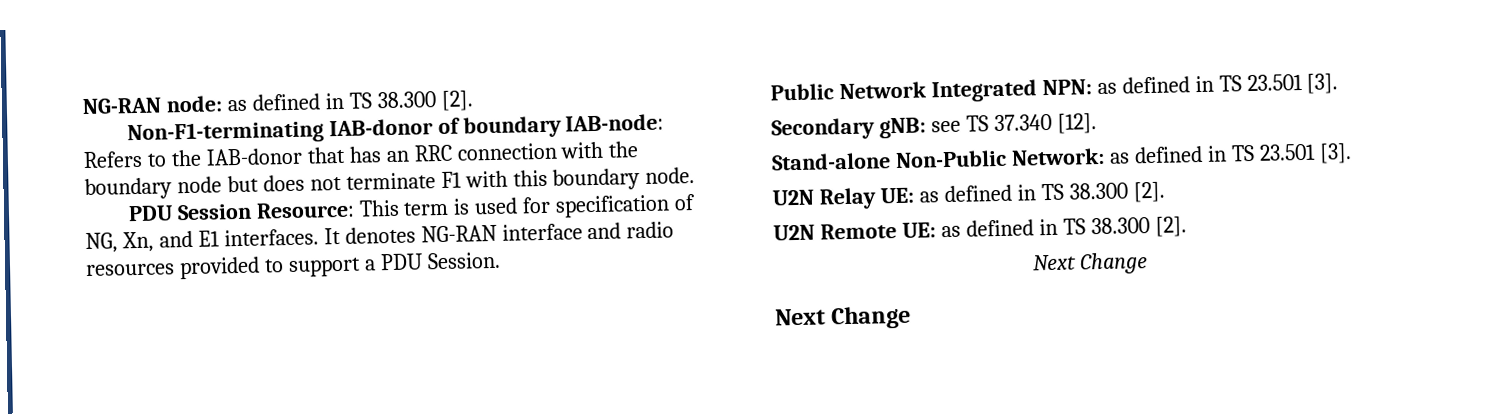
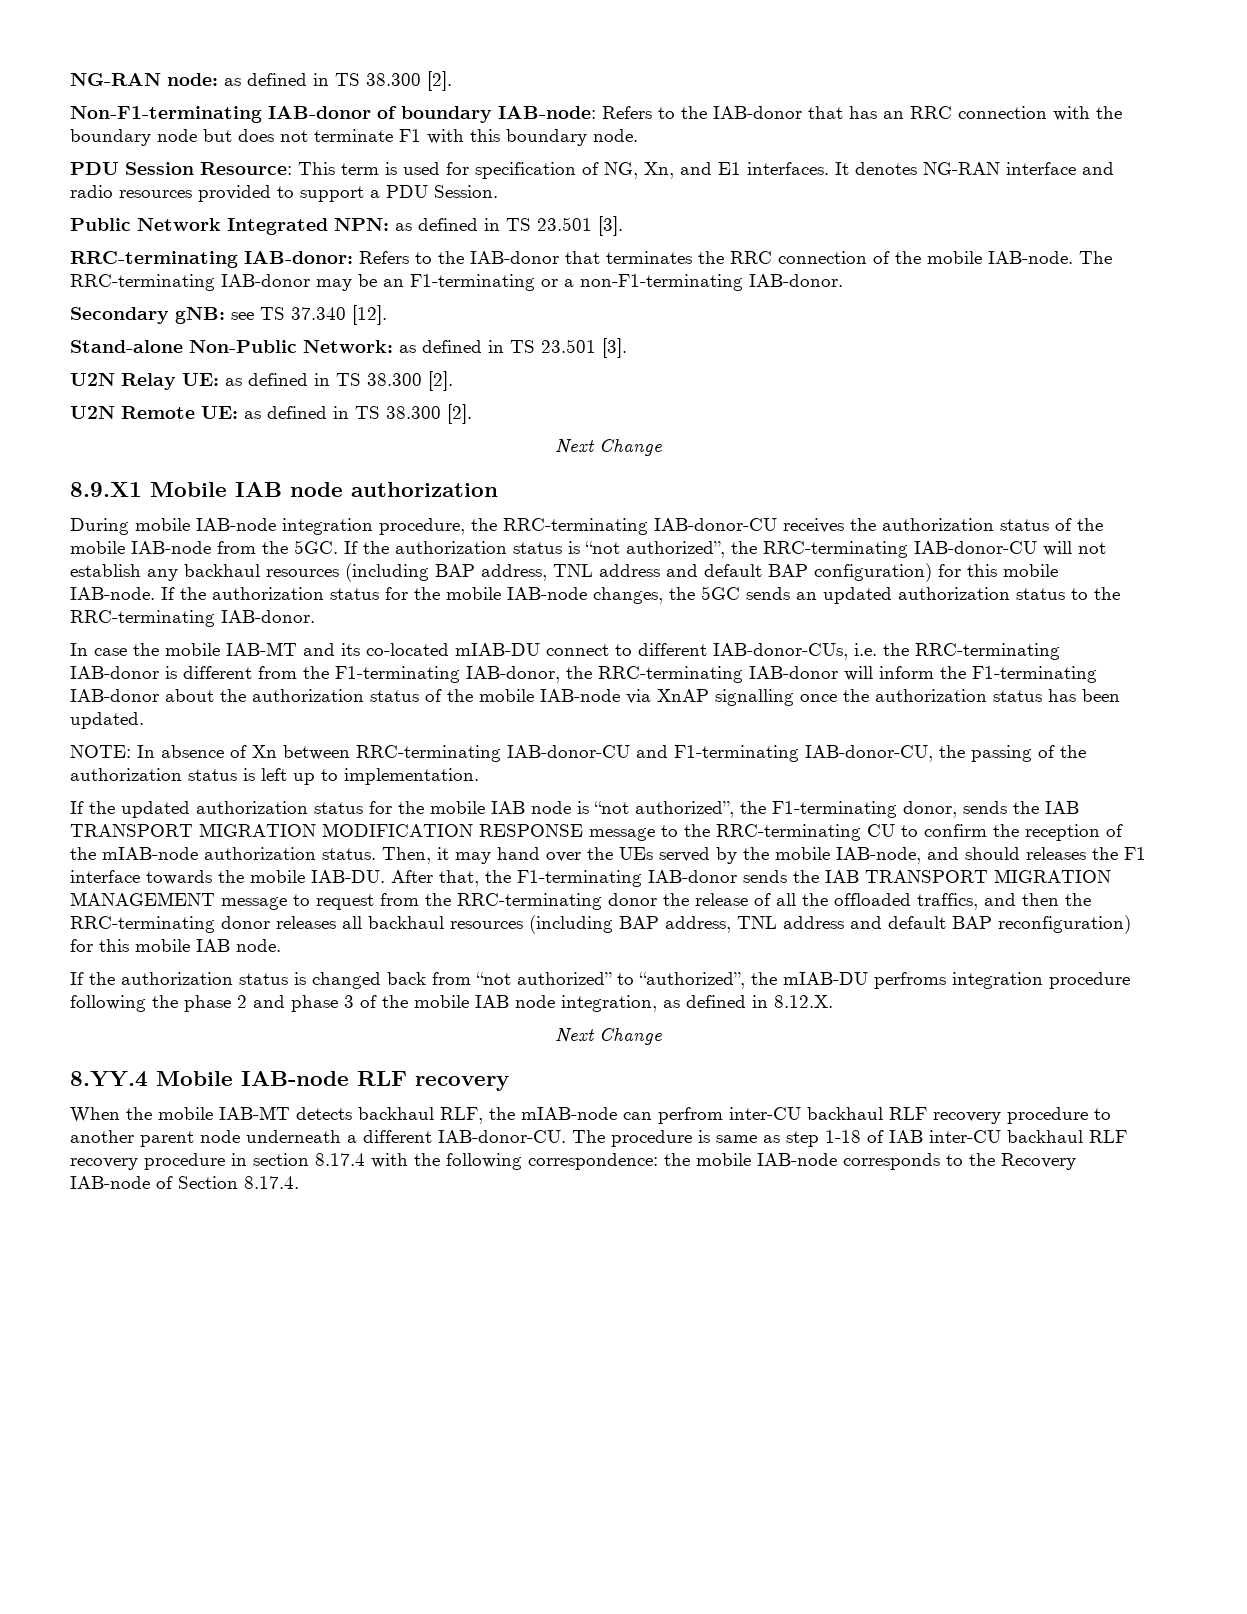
+ RRC-terminating IAB-donor: Refers to the IAB-donor that terminates the RRC connection of the mobile IAB-node. The RRC-terminating IAB-donor may be an F1-terminating or a non-F1-terminating IAB-donor.
  U2N Remote UE: as defined in TS 38.300 [2].
  Next Change
+ 8.9.X1 Mobile IAB node authorization
+ During mobile IAB-node integration procedure, the RRC-terminating IAB-donor-CU receives the authorization status of the mobile IAB-node from the 5GC. If the authorization status is “not authorized”, the RRC-terminating IAB-donor-CU will not establish any backhaul resources (including BAP address, TNL address and default BAP configuration) for this mobile IAB-node. If the authorization status for the mobile IAB-node changes, the 5GC sends an updated authorization status to the RRC-terminating IAB-donor.
+ In case the mobile IAB-MT and its co-located mIAB-DU connect to different IAB-donor-CUs, i.e. the RRC-terminating IAB-donor is different from the F1-terminating IAB-donor, the RRC-terminating IAB-donor will inform the F1-terminating IAB-donor about the authorization status of the mobile IAB-node via XnAP signalling once the authorization status has been updated.
+ NOTE: In absence of Xn between RRC-terminating IAB-donor-CU and F1-terminating IAB-donor-CU, the passing of the authorization status is left up to implementation.
+ If the updated authorization status for the mobile IAB node is “not authorized”, the F1-terminating donor, sends the IAB TRANSPORT MIGRATION MODIFICATION RESPONSE message to the RRC-terminating CU to confirm the reception of the mIAB-node authorization status. Then, it may hand over the UEs served by the mobile IAB-node, and should releases the F1 interface towards the mobile IAB-DU. After that, the F1-terminating IAB-donor sends the IAB TRANSPORT MIGRATION MANAGEMENT message to request from the RRC-terminating donor the release of all the offloaded traffics, and then the RRC-terminating donor releases all backhaul resources (including BAP address, TNL address and default BAP reconfiguration) for this mobile IAB node.
+ If the authorization status is changed back from “not authorized” to “authorized”, the mIAB-DU perfroms integration procedure following the phase 2 and phase 3 of the mobile IAB node integration, as defined in 8.12.X.
  Next Change
+ 8.YY.4 Mobile IAB-node RLF recovery
+ When the mobile IAB-MT detects backhaul RLF, the mIAB-node can perfrom inter-CU backhaul RLF recovery procedure to another parent node underneath a different IAB-donor-CU. The procedure is same as step 1-18 of IAB inter-CU backhaul RLF recovery procedure in section 8.17.4 with the following correspondence: the mobile IAB-node corresponds to the Recovery IAB-node of Section 8.17.4.

